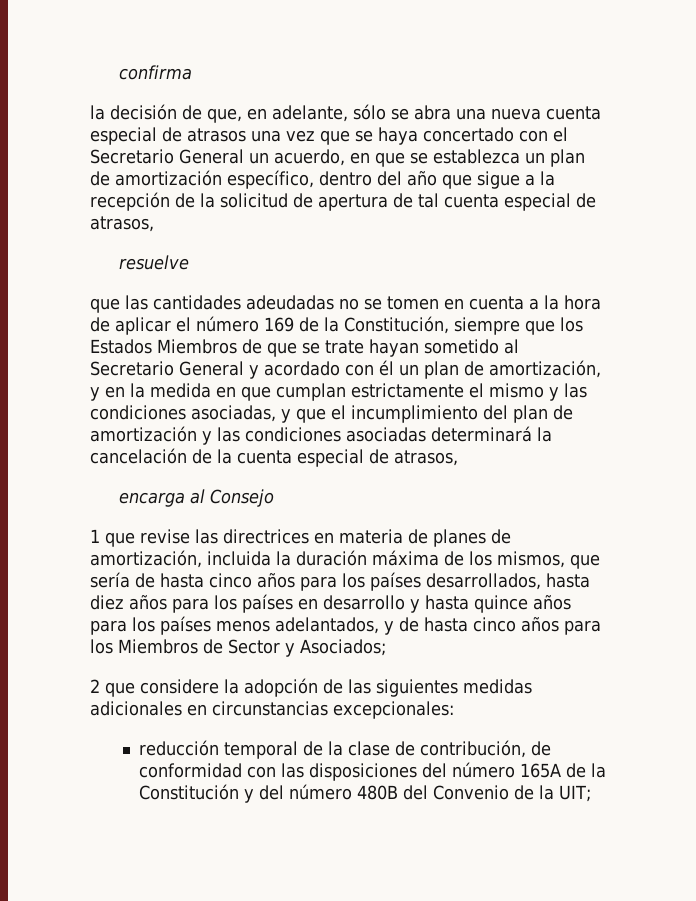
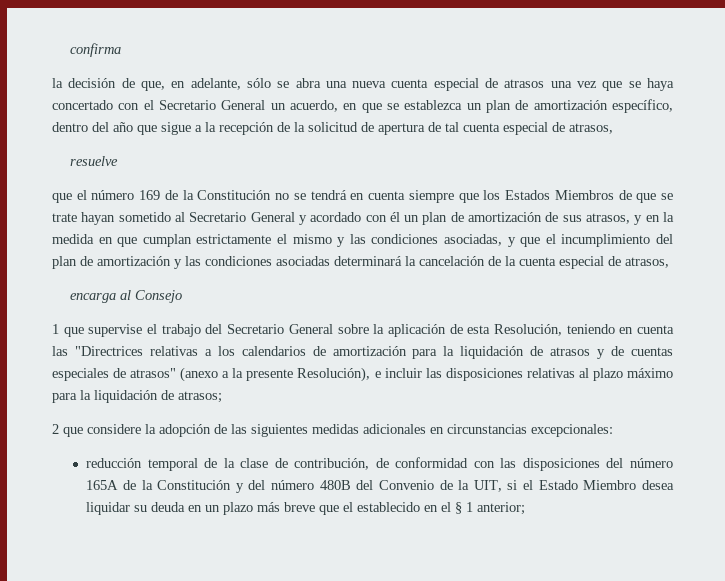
- que las cantidades adeudadas no se tomen en cuenta a la hora de aplicar el número 169 de la Constitución, siempre que los Estados Miembros de que se trate hayan sometido al Secretario General y acordado con él un plan de amortización, y en la medida en que cumplan estrictamente el mismo y las condiciones asociadas, y que el incumplimiento del plan de amortización y las condiciones asociadas determinará la cancelación de la cuenta especial de atrasos,
+ que el número 169 de la Constitución no se tendrá en cuenta siempre que los Estados Miembros de que se trate hayan sometido al Secretario General y acordado con él un plan de amortización de sus atrasos, y en la medida en que cumplan estrictamente el mismo y las condiciones asociadas, y que el incumplimiento del plan de amortización y las condiciones asociadas determinará la cancelación de la cuenta especial de atrasos,
- 1 que revise las directrices en materia de planes de amortización, incluida la duración máxima de los mismos, que sería de hasta cinco años para los países desarrollados, hasta diez años para los países en desarrollo y hasta quince años para los países menos adelantados, y de hasta cinco años para los Miembros de Sector y Asociados;
+ 1 que supervise el trabajo del Secretario General sobre la aplicación de esta Resolución, teniendo en cuenta las "Directrices relativas a los calendarios de amortización para la liquidación de atrasos y de cuentas especiales de atrasos" (anexo a la presente Resolución), e incluir las disposiciones relativas al plazo máximo para la liquidación de atrasos;
- reducción temporal de la clase de contribución, de conformidad con las disposiciones del número 165A de la Constitución y del número 480B del Convenio de la UIT;
+ reducción temporal de la clase de contribución, de conformidad con las disposiciones del número 165A de la Constitución y del número 480B del Convenio de la UIT, si el Estado Miembro desea liquidar su deuda en un plazo más breve que el establecido en el § 1 anterior;

